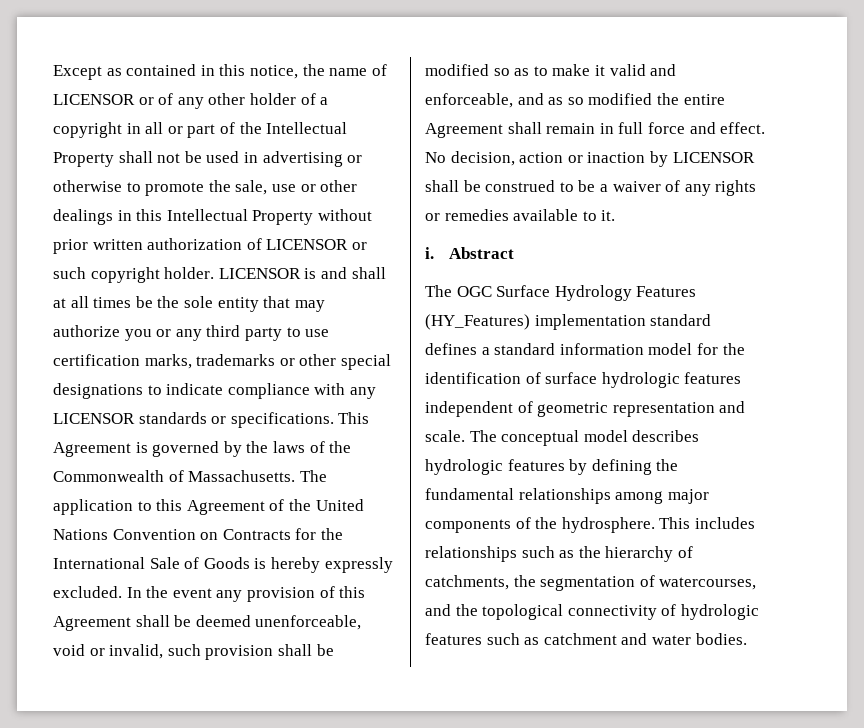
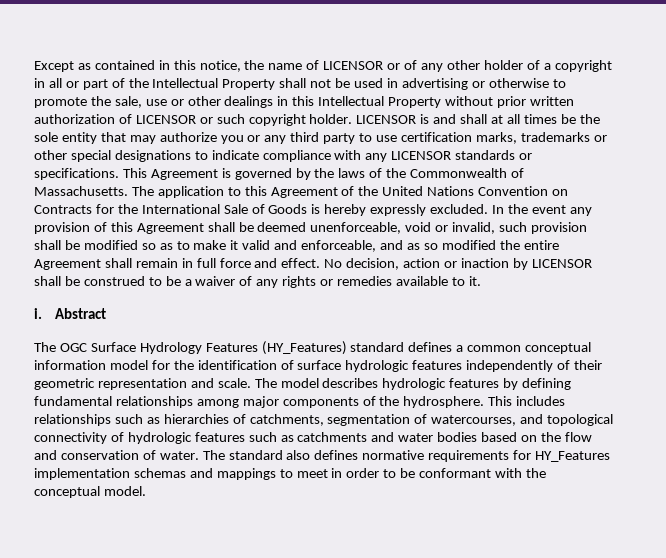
- The OGC Surface Hydrology Features (HY_Features) implementation standard defines a standard information model for the identification of surface hydrologic features independent of geometric representation and scale.
+ The OGC Surface Hydrology Features (HY_Features) standard defines a common conceptual information model for the identification of surface hydrologic features independently of their geometric representation and scale.
- The conceptual model describes hydrologic features by defining the fundamental relationships among major components of the hydrosphere.
+ The model describes hydrologic features by defining fundamental relationships among major components of the hydrosphere.
- This includes relationships such as the hierarchy of catchments, the segmentation of watercourses, and the topological connectivity of hydrologic features such as catchment and water bodies.
+ This includes relationships such as hierarchies of catchments, segmentation of watercourses, and topological connectivity of hydrologic features such as catchments and water bodies based on the flow and conservation of water. The standard also defines normative requirements for HY_Features implementation schemas and mappings to meet in order to be conformant with the conceptual model.

